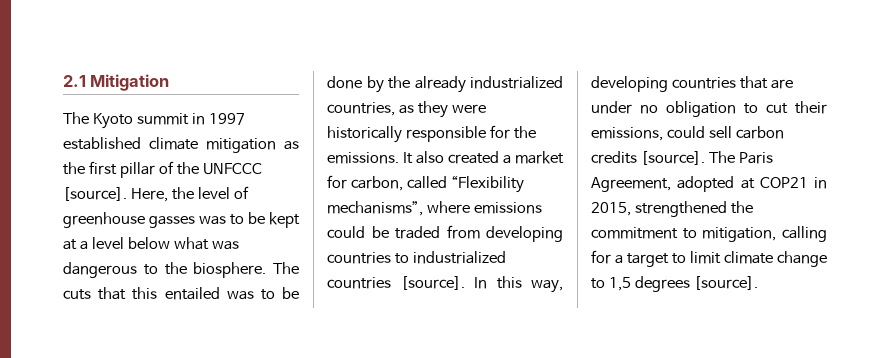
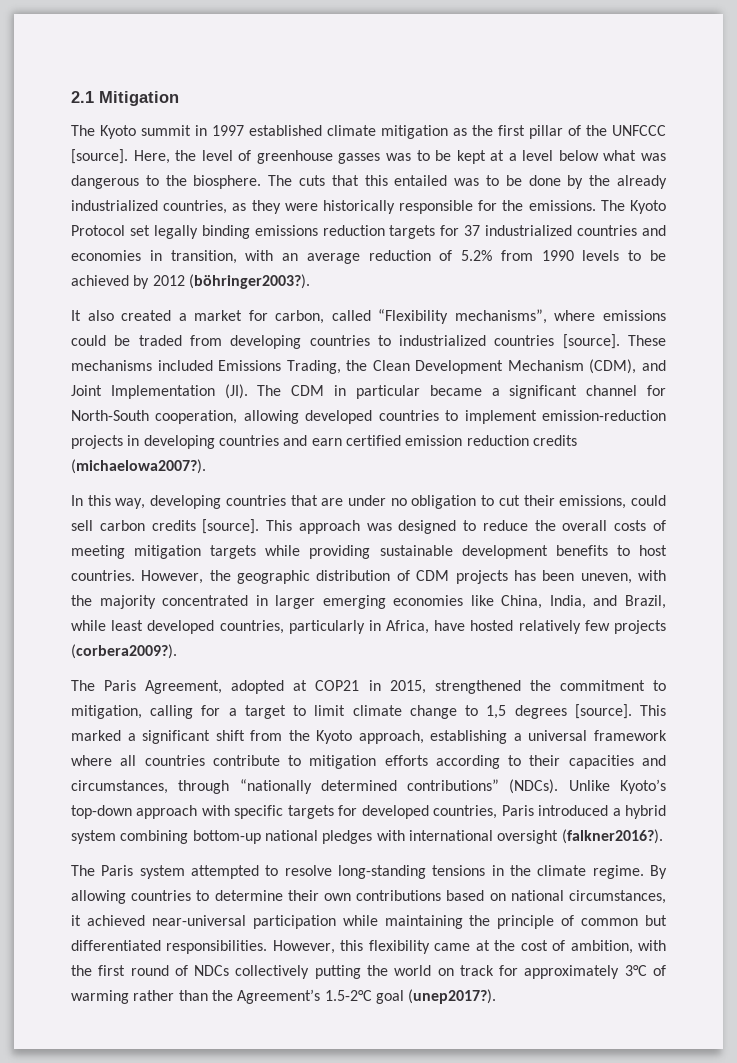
- The cuts that this entailed was to be done by the already industrialized countries, as they were historically responsible for the emissions. It also created a market for carbon, called “Flexibility mechanisms”, where emissions could be traded from developing countries to industrialized countries [source]. In this way, developing countries that are under no obligation to cut their emissions, could sell carbon credits [source]. The Paris Agreement, adopted at COP21 in 2015, strengthened the commitment to mitigation, calling for a target to limit climate change to 1,5 degrees [source].
+ The cuts that this entailed was to be done by the already industrialized countries, as they were historically responsible for the emissions. The Kyoto Protocol set legally binding emissions reduction targets for 37 industrialized countries and economies in transition, with an average reduction of 5.2% from 1990 levels to be achieved by 2012 (böhringer2003?).
+ It also created a market for carbon, called “Flexibility mechanisms”, where emissions could be traded from developing countries to industrialized countries [source]. These mechanisms included Emissions Trading, the Clean Development Mechanism (CDM), and Joint Implementation (JI). The CDM in particular became a significant channel for North-South cooperation, allowing developed countries to implement emission-reduction projects in developing countries and earn certified emission reduction credits (michaelowa2007?).
+ In this way, developing countries that are under no obligation to cut their emissions, could sell carbon credits [source]. This approach was designed to reduce the overall costs of meeting mitigation targets while providing sustainable development benefits to host countries. However, the geographic distribution of CDM projects has been uneven, with the majority concentrated in larger emerging economies like China, India, and Brazil, while least developed countries, particularly in Africa, have hosted relatively few projects (corbera2009?).
+ The Paris Agreement, adopted at COP21 in 2015, strengthened the commitment to mitigation, calling for a target to limit climate change to 1,5 degrees [source].
+ This marked a significant shift from the Kyoto approach, establishing a universal framework where all countries contribute to mitigation efforts according to their capacities and circumstances, through “nationally determined contributions” (NDCs). Unlike Kyoto’s top-down approach with specific targets for developed countries, Paris introduced a hybrid system combining bottom-up national pledges with international oversight (falkner2016?).
+ The Paris system attempted to resolve long-standing tensions in the climate regime. By allowing countries to determine their own contributions based on national circumstances, it achieved near-universal participation while maintaining the principle of common but differentiated responsibilities. However, this flexibility came at the cost of ambition, with the first round of NDCs collectively putting the world on track for approximately 3°C of warming rather than the Agreement’s 1.5-2°C goal (unep2017?).

